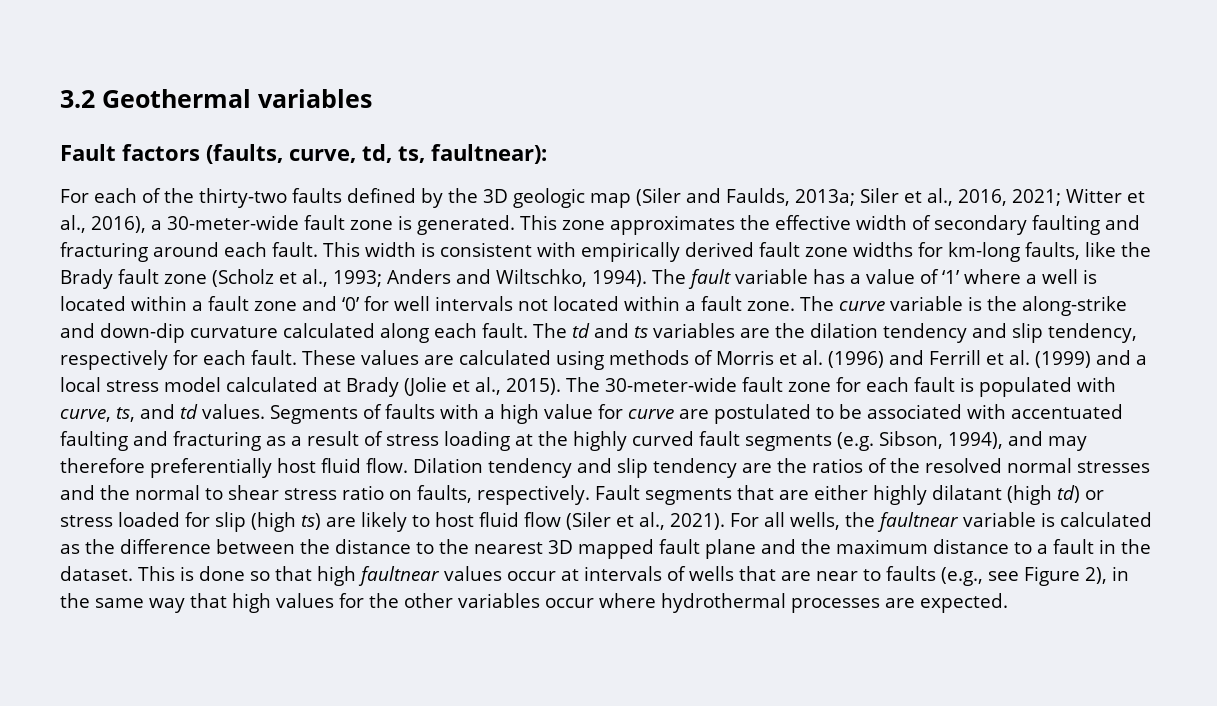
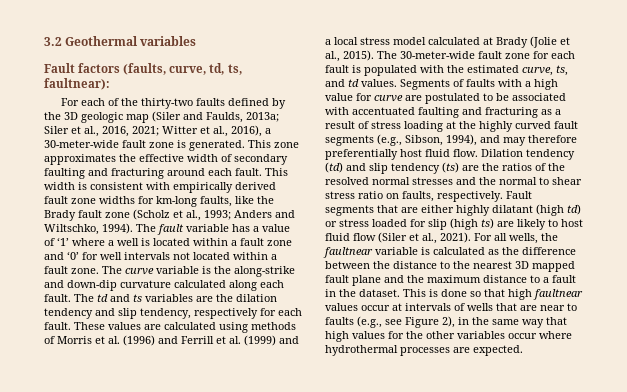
- The 30-meter-wide fault zone for each fault is populated with curve, ts, and td values.
+ The 30-meter-wide fault zone for each fault is populated with the estimated curve, ts, and td values.
- Segments of faults with a high value for curve are postulated to be associated with accentuated faulting and fracturing as a result of stress loading at the highly curved fault segments (e.g. Sibson, 1994), and may therefore preferentially host fluid flow.
+ Segments of faults with a high value for curve are postulated to be associated with accentuated faulting and fracturing as a result of stress loading at the highly curved fault segments (e.g., Sibson, 1994), and may therefore preferentially host fluid flow.
- Dilation tendency and slip tendency are the ratios of the resolved normal stresses and the normal to shear stress ratio on faults, respectively.
+ Dilation tendency (td) and slip tendency (ts) are the ratios of the resolved normal stresses and the normal to shear stress ratio on faults, respectively.

